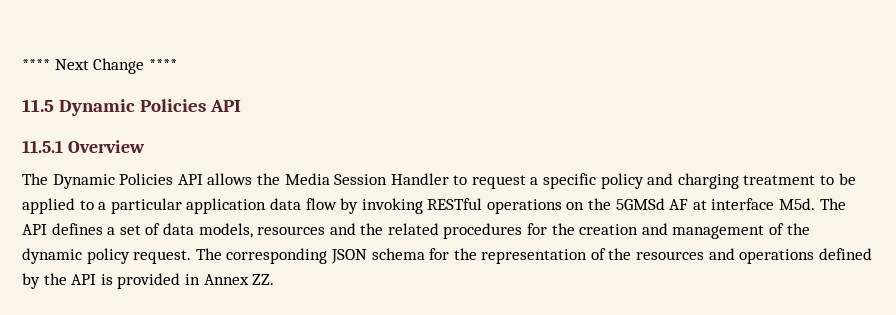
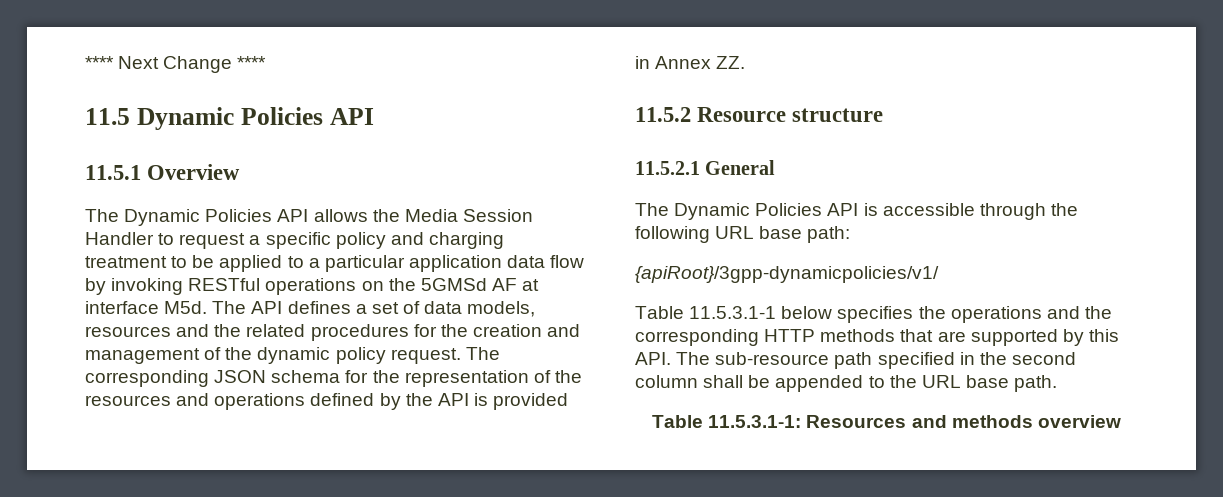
+ 11.5.2 Resource structure
+ 11.5.2.1 General
+ The Dynamic Policies API is accessible through the following URL base path:
+ {apiRoot}/3gpp-dynamicpolicies/v1/
+ Table 11.5.3.1-1 below specifies the operations and the corresponding HTTP methods that are supported by this API. The sub-resource path specified in the second column shall be appended to the URL base path.
+ Table 11.5.3.1-1: Resources and methods overview

